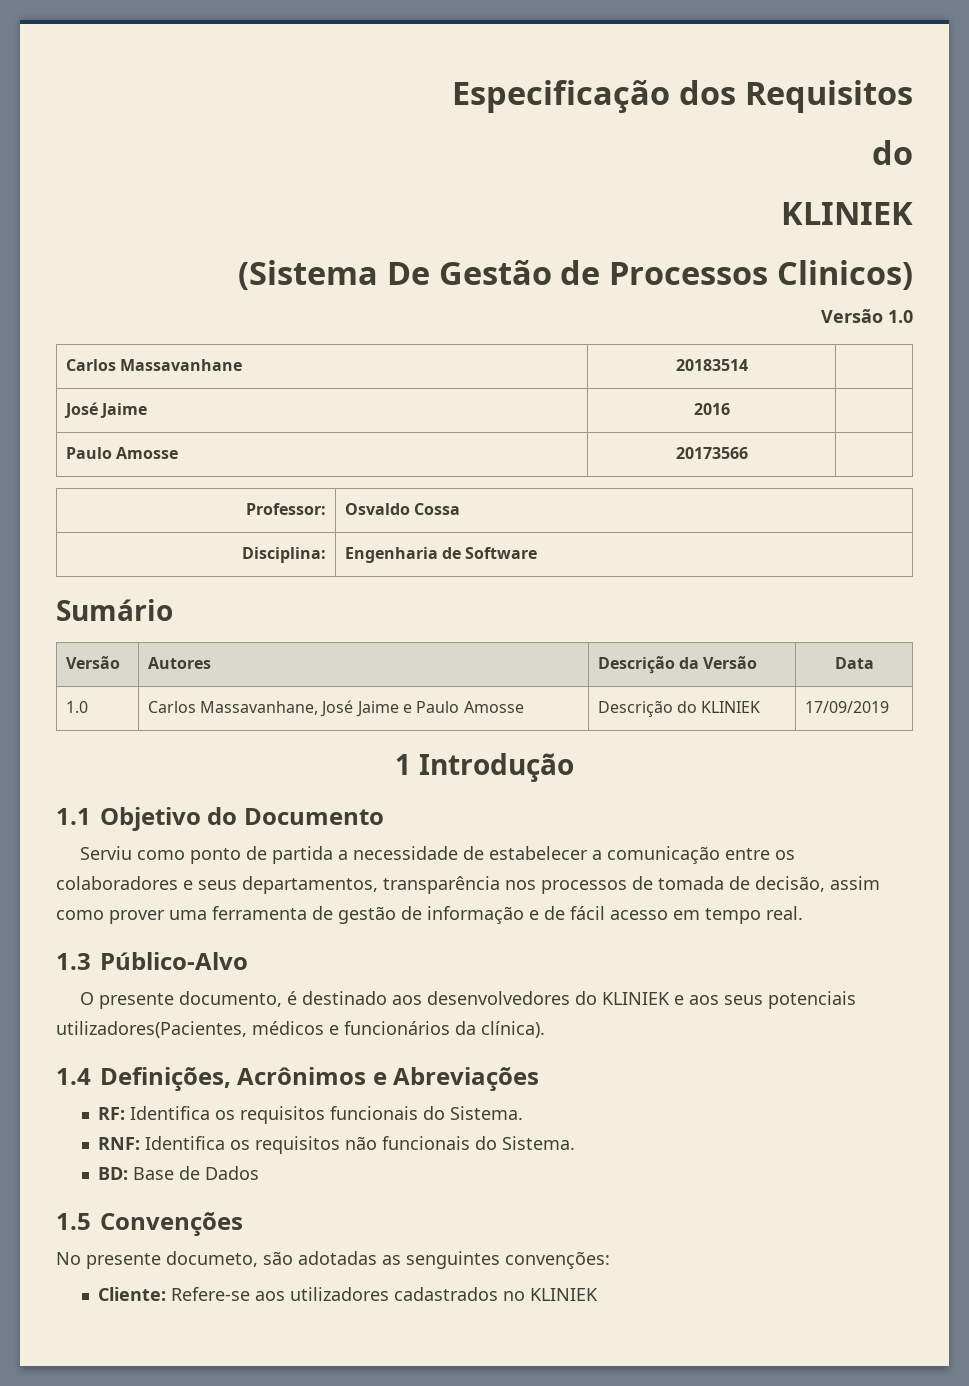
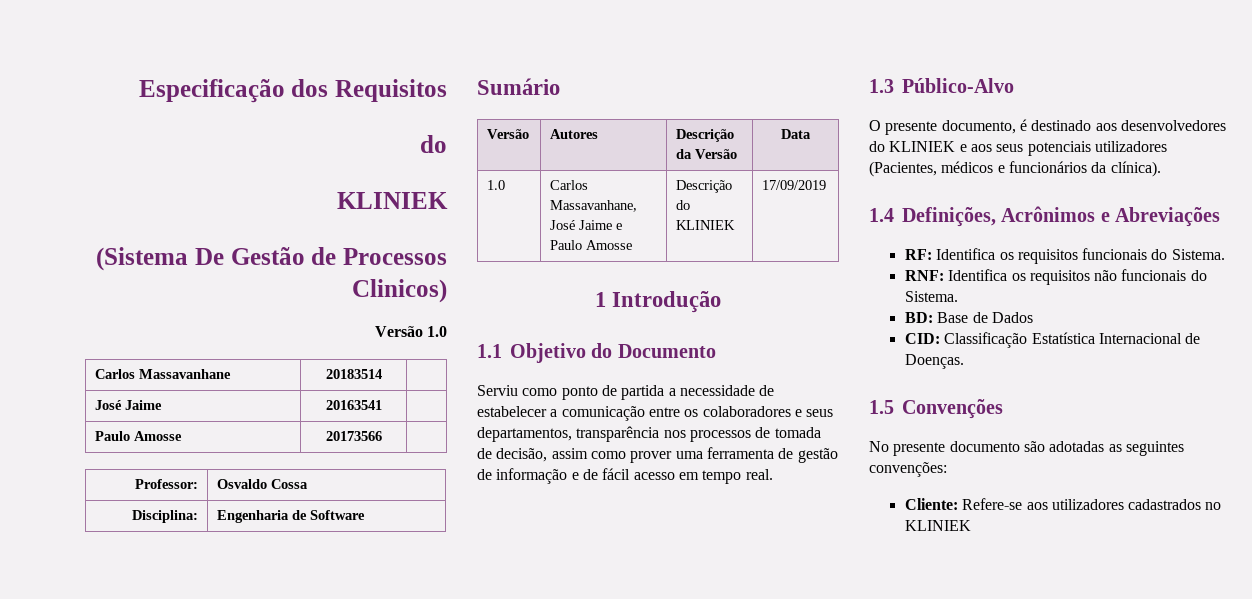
- José Jaime | 2016 |
+ José Jaime | 20163541 |
- O presente documento, é destinado aos desenvolvedores do KLINIEK e aos seus potenciais utilizadores(Pacientes, médicos e funcionários da clínica).
+ O presente documento, é destinado aos desenvolvedores do KLINIEK e aos seus potenciais utilizadores (Pacientes, médicos e funcionários da clínica).
+ CID: Classificação Estatística Internacional de Doenças.
- No presente documeto, são adotadas as senguintes convenções:
+ No presente documento são adotadas as seguintes convenções:

